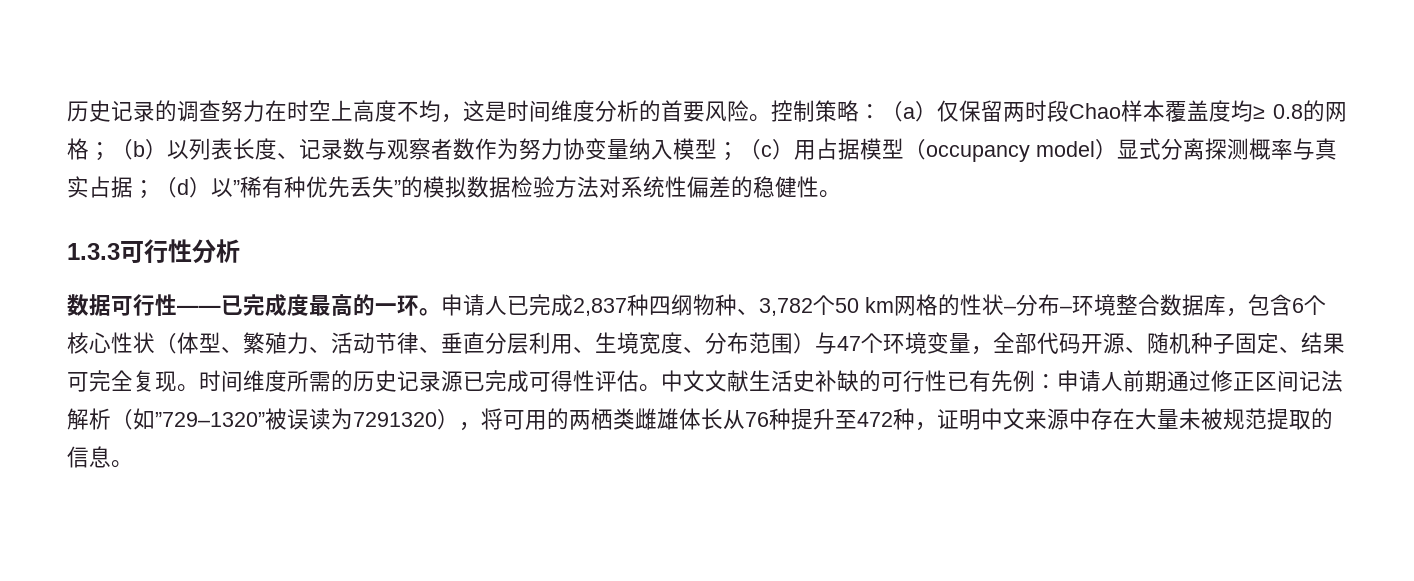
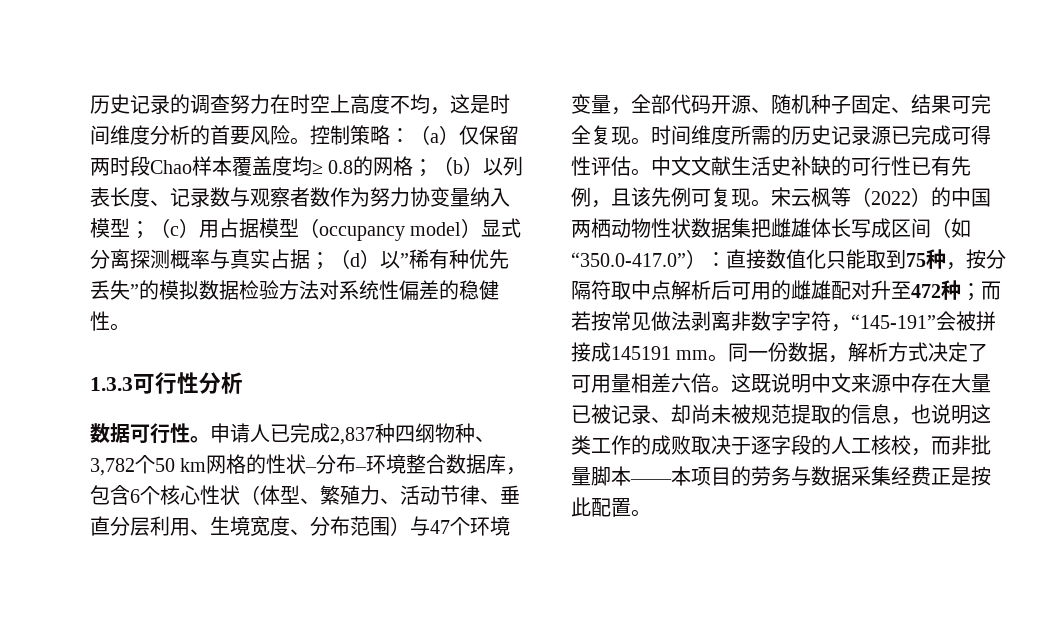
- 数据可行性——已完成度最高的一环。
+ 数据可行性。
- 中文文献生活史补缺的可行性已有先例：申请人前期通过修正区间记法解析（如”729–1320”被误读为7291320），将可用的两栖类雌雄体长从76种提升至472种，证明中文来源中存在大量未被规范提取的信息。
+ 中文文献生活史补缺的可行性已有先例，且该先例可复现。宋云枫等（2022）的中国两栖动物性状数据集把雌雄体长写成区间（如“350.0-417.0”）：直接数值化只能取到75种，按分隔符取中点解析后可用的雌雄配对升至472种；而若按常见做法剥离非数字字符，“145-191”会被拼接成145191 mm。同一份数据，解析方式决定了可用量相差六倍。这既说明中文来源中存在大量已被记录、却尚未被规范提取的信息，也说明这类工作的成败取决于逐字段的人工核校，而非批量脚本——本项目的劳务与数据采集经费正是按此配置。

